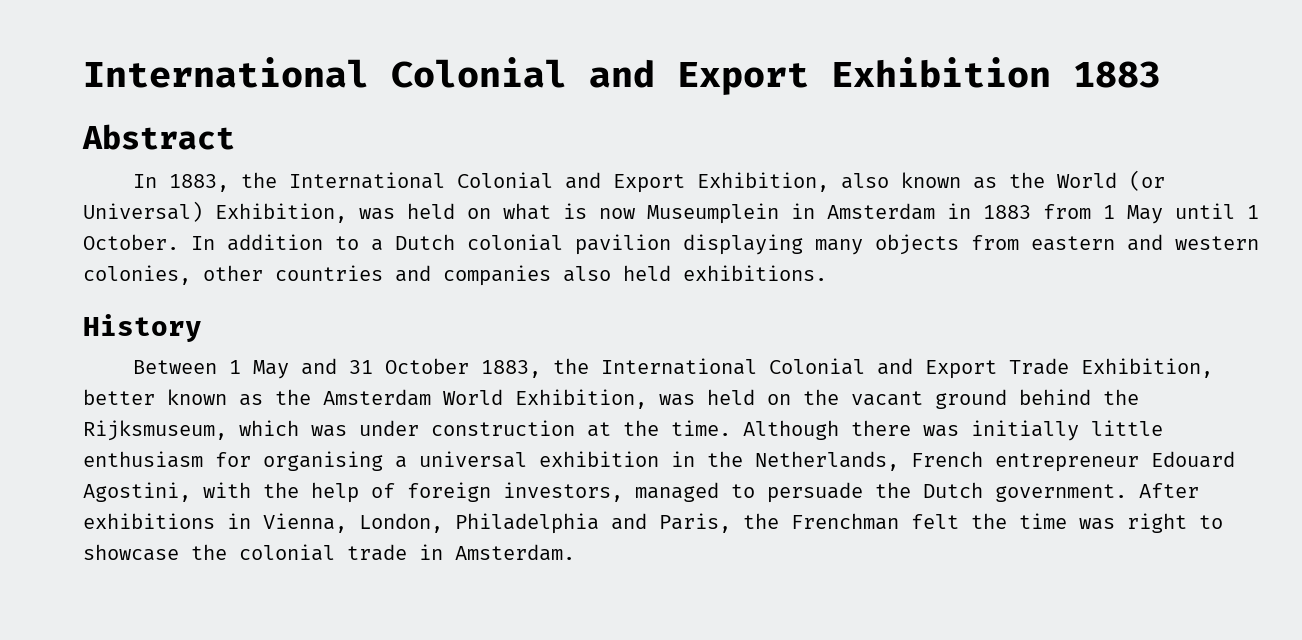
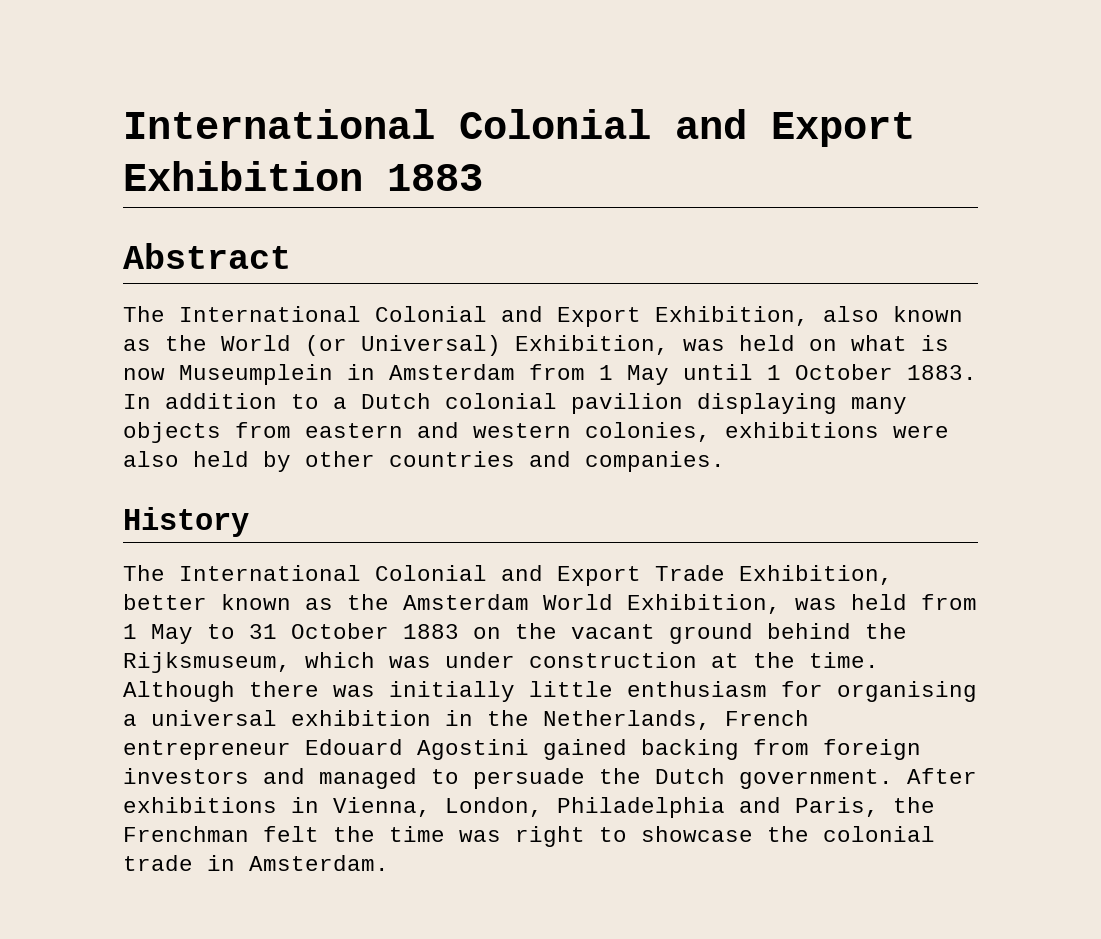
- In 1883, the International Colonial and Export Exhibition, also known as the World (or Universal) Exhibition, was held on what is now Museumplein in Amsterdam in 1883 from 1 May until 1 October.
+ The International Colonial and Export Exhibition, also known as the World (or Universal) Exhibition, was held on what is now Museumplein in Amsterdam from 1 May until 1 October 1883.
- In addition to a Dutch colonial pavilion displaying many objects from eastern and western colonies, other countries and companies also held exhibitions.
+ In addition to a Dutch colonial pavilion displaying many objects from eastern and western colonies, exhibitions were also held by other countries and companies.
  History
- Between 1 May and 31 October 1883, the International Colonial and Export Trade Exhibition, better known as the Amsterdam World Exhibition, was held on the vacant ground behind the Rijksmuseum, which was under construction at the time.
+ The International Colonial and Export Trade Exhibition, better known as the Amsterdam World Exhibition, was held from 1 May to 31 October 1883 on the vacant ground behind the Rijksmuseum, which was under construction at the time.
- Although there was initially little enthusiasm for organising a universal exhibition in the Netherlands, French entrepreneur Edouard Agostini, with the help of foreign investors, managed to persuade the Dutch government.
+ Although there was initially little enthusiasm for organising a universal exhibition in the Netherlands, French entrepreneur Edouard Agostini gained backing from foreign investors and managed to persuade the Dutch government.

